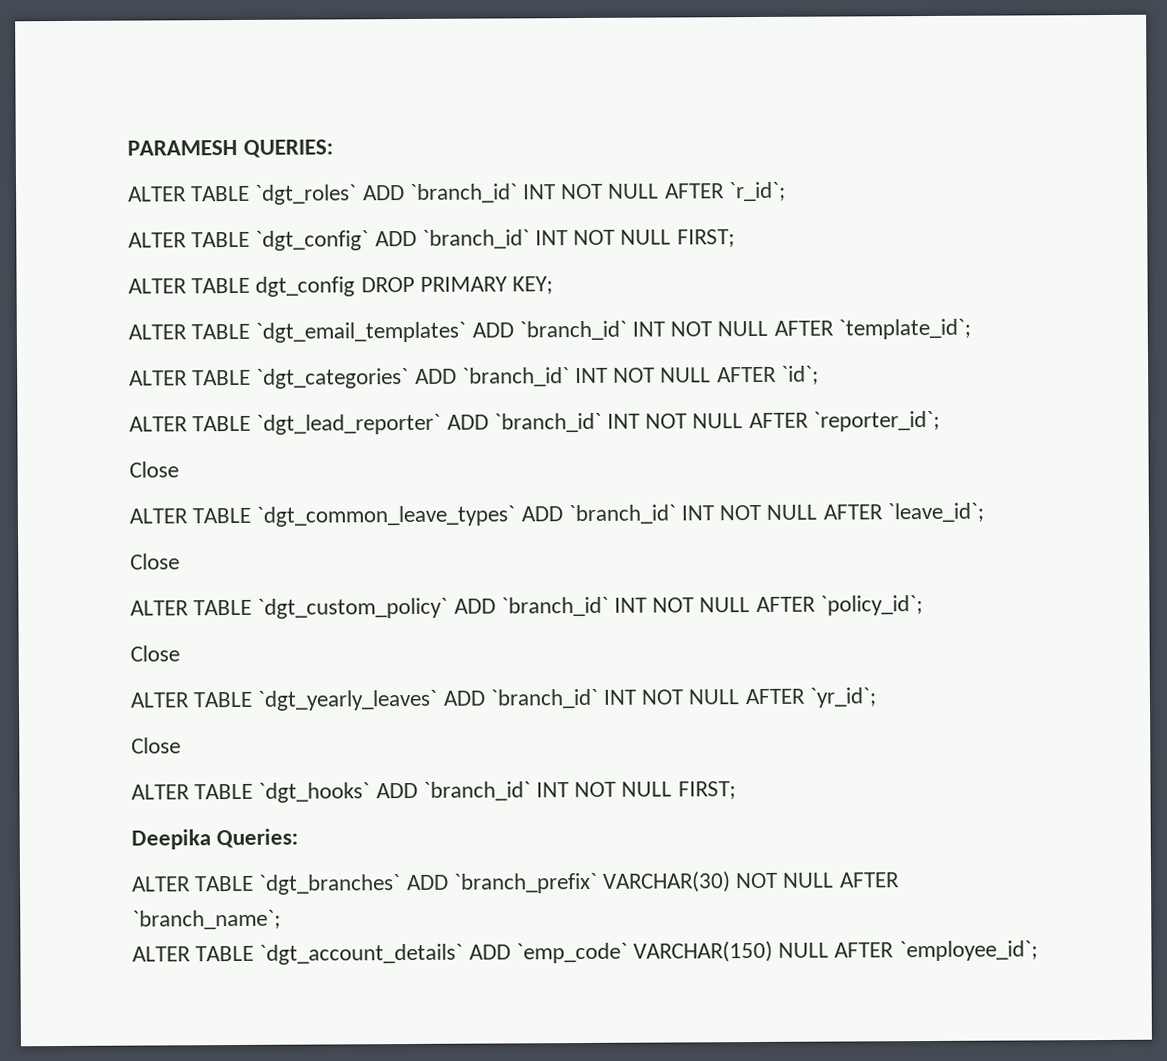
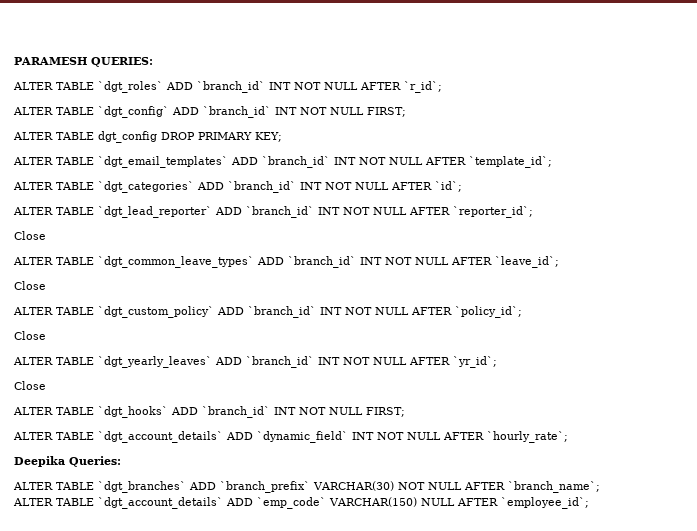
+ ALTER TABLE `dgt_account_details` ADD `dynamic_field` INT NOT NULL AFTER `hourly_rate`;

